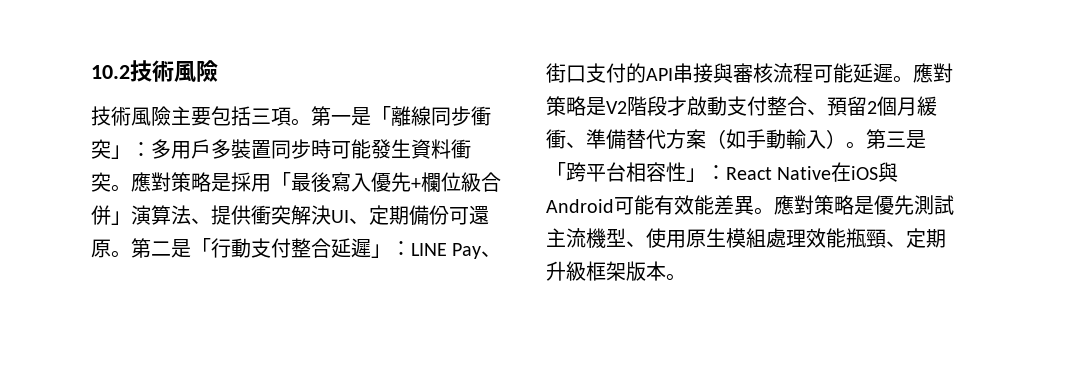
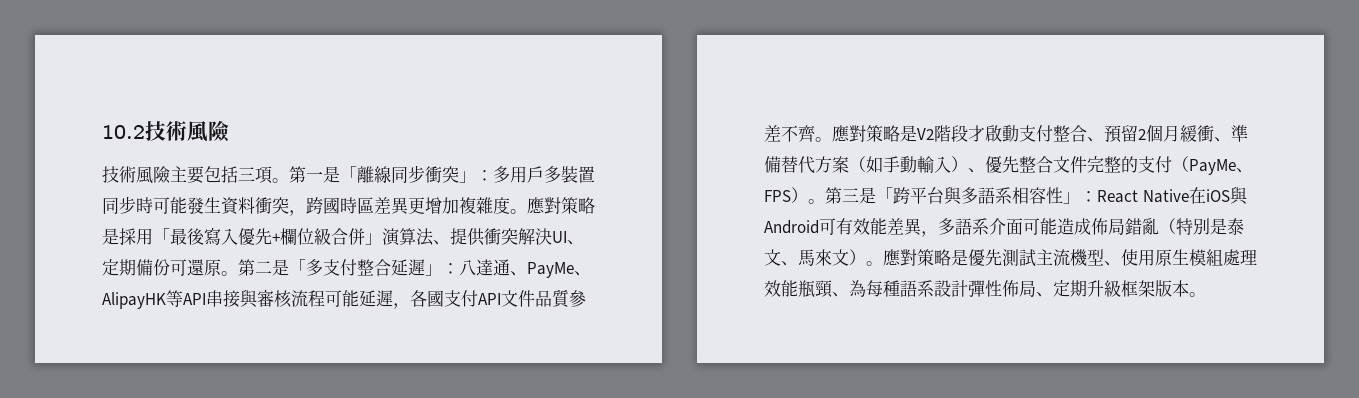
- 第一是「離線同步衝突」：多用戶多裝置同步時可能發生資料衝突。
+ 第一是「離線同步衝突」：多用戶多裝置同步時可能發生資料衝突，跨國時區差異更增加複雜度。
- 第二是「行動支付整合延遲」：LINE Pay、街口支付的API串接與審核流程可能延遲。
+ 第二是「多支付整合延遲」：八達通、PayMe、AlipayHK等API串接與審核流程可能延遲，各國支付API文件品質參差不齊。
- 應對策略是V2階段才啟動支付整合、預留2個月緩衝、準備替代方案（如手動輸入）。
+ 應對策略是V2階段才啟動支付整合、預留2個月緩衝、準備替代方案（如手動輸入）、優先整合文件完整的支付（PayMe、FPS）。
- 第三是「跨平台相容性」：React Native在iOS與Android可能有效能差異。
+ 第三是「跨平台與多語系相容性」：React Native在iOS與Android可有效能差異，多語系介面可能造成佈局錯亂（特別是泰文、馬來文）。
- 應對策略是優先測試主流機型、使用原生模組處理效能瓶頸、定期升級框架版本。
+ 應對策略是優先測試主流機型、使用原生模組處理效能瓶頸、為每種語系設計彈性佈局、定期升級框架版本。

